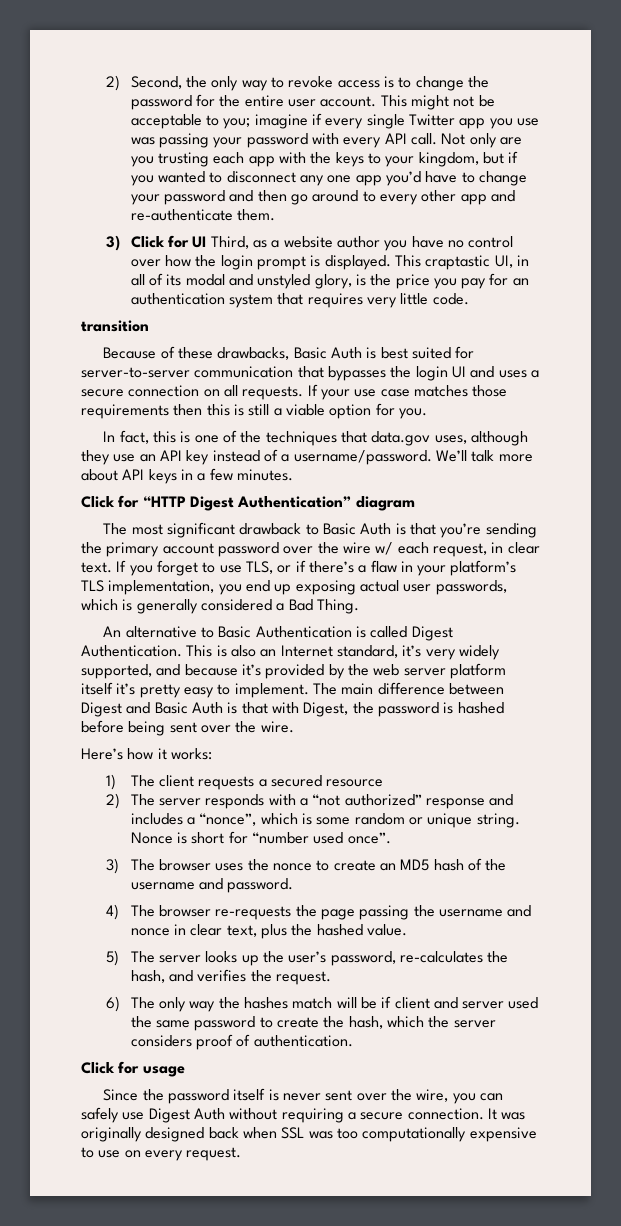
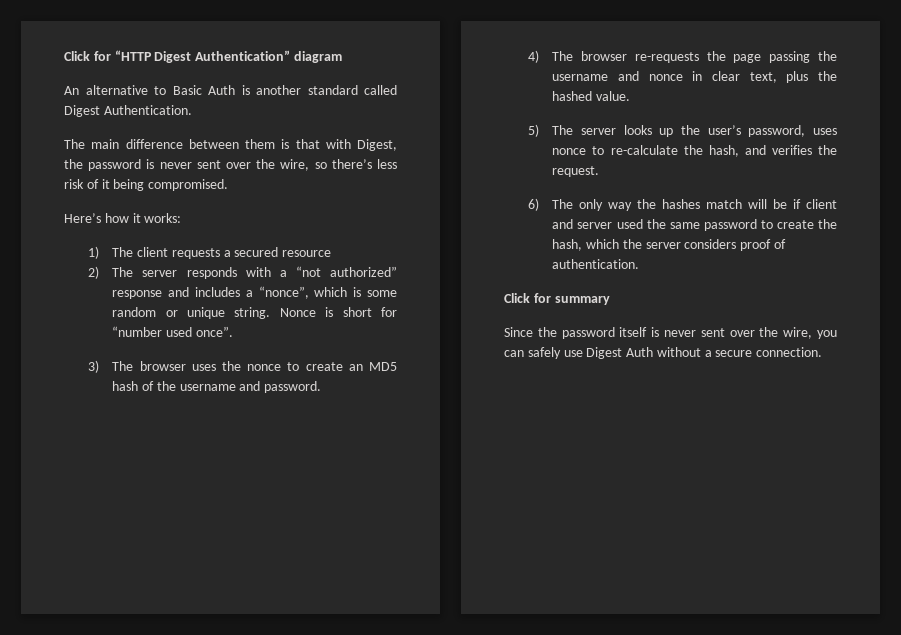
- 2) Second, the only way to revoke access is to change the password for the entire user account. This might not be acceptable to you; imagine if every single Twitter app you use was passing your password with every API call. Not only are you trusting each app with the keys to your kingdom, but if you wanted to disconnect any one app you’d have to change your password and then go around to every other app and re-authenticate them.
- 3) Click for UI Third, as a website author you have no control over how the login prompt is displayed. This craptastic UI, in all of its modal and unstyled glory, is the price you pay for an authentication system that requires very little code.
- transition
- Because of these drawbacks, Basic Auth is best suited for server-to-server communication that bypasses the login UI and uses a secure connection on all requests. If your use case matches those requirements then this is still a viable option for you.
- In fact, this is one of the techniques that data.gov uses, although they use an API key instead of a username/password. We’ll talk more about API keys in a few minutes.
- The most significant drawback to Basic Auth is that you’re sending the primary account password over the wire w/ each request, in clear text. If you forget to use TLS, or if there’s a flaw in your platform’s TLS implementation, you end up exposing actual user passwords, which is generally considered a Bad Thing.
- An alternative to Basic Authentication is called Digest Authentication. This is also an Internet standard, it’s very widely supported, and because it’s provided by the web server platform itself it’s pretty easy to implement. The main difference between Digest and Basic Auth is that with Digest, the password is hashed before being sent over the wire.
+ An alternative to Basic Auth is another standard called Digest Authentication.
+ The main difference between them is that with Digest, the password is never sent over the wire, so there’s less risk of it being compromised.
- 5) The server looks up the user’s password, re-calculates the hash, and verifies the request.
+ 5) The server looks up the user’s password, uses nonce to re-calculate the hash, and verifies the request.
- Click for usage
+ Click for summary
- Since the password itself is never sent over the wire, you can safely use Digest Auth without requiring a secure connection. It was originally designed back when SSL was too computationally expensive to use on every request.
+ Since the password itself is never sent over the wire, you can safely use Digest Auth without a secure connection.

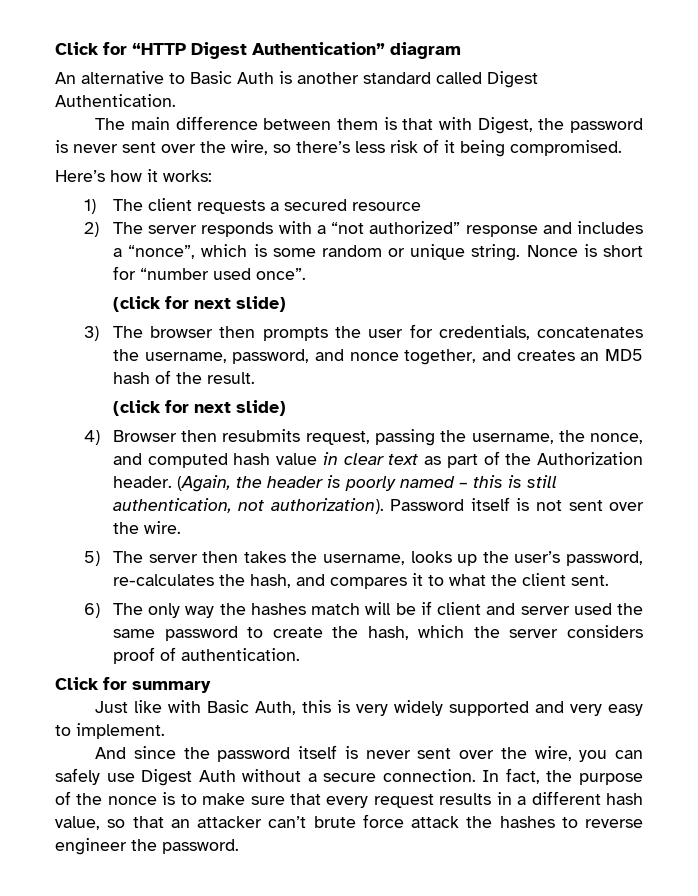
  Nonce is short for “number used once”.
+ (click for next slide)
- 3) The browser uses the nonce to create an MD5 hash of the username and password.
- 4) The browser re-requests the page passing the username and nonce in clear text, plus the hashed value.
+ 3) The browser then prompts the user for credentials, concatenates the username, password, and nonce together, and creates an MD5 hash of the result.
+ (click for next slide)
+ 4) Browser then resubmits request, passing the username, the nonce, and computed hash value in clear text as part of the Authorization header. (Again, the header is poorly named – this is still authentication, not authorization). Password itself is not sent over the wire.
- 5) The server looks up the user’s password, uses nonce to re-calculate the hash, and verifies the request.
+ 5) The server then takes the username, looks up the user’s password, re-calculates the hash, and compares it to what the client sent.
- Since the password itself is never sent over the wire, you can safely use Digest Auth without a secure connection.
+ Just like with Basic Auth, this is very widely supported and very easy to implement.
+ And since the password itself is never sent over the wire, you can safely use Digest Auth without a secure connection.
+ In fact, the purpose of the nonce is to make sure that every request results in a different hash value, so that an attacker can’t brute force attack the hashes to reverse engineer the password.

